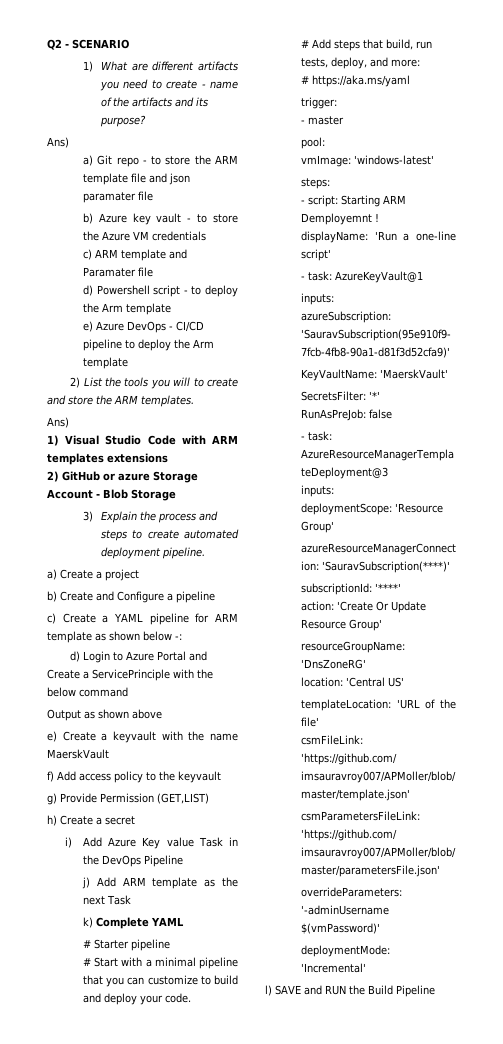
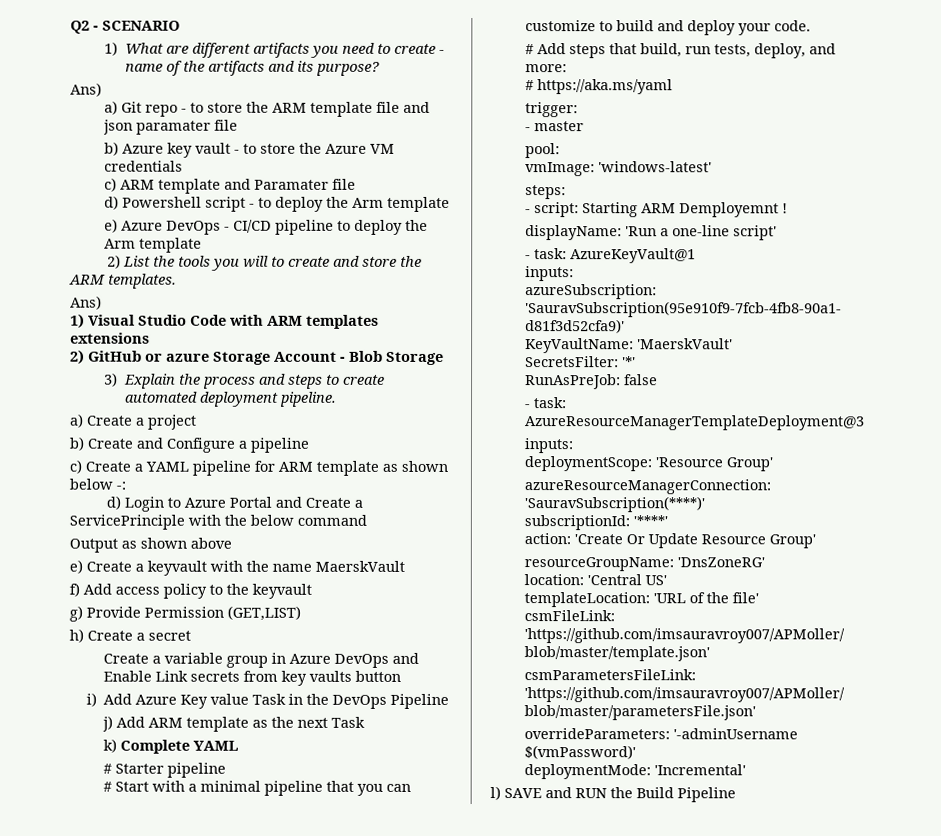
+ Create a variable group in Azure DevOps and Enable Link secrets from key vaults button

